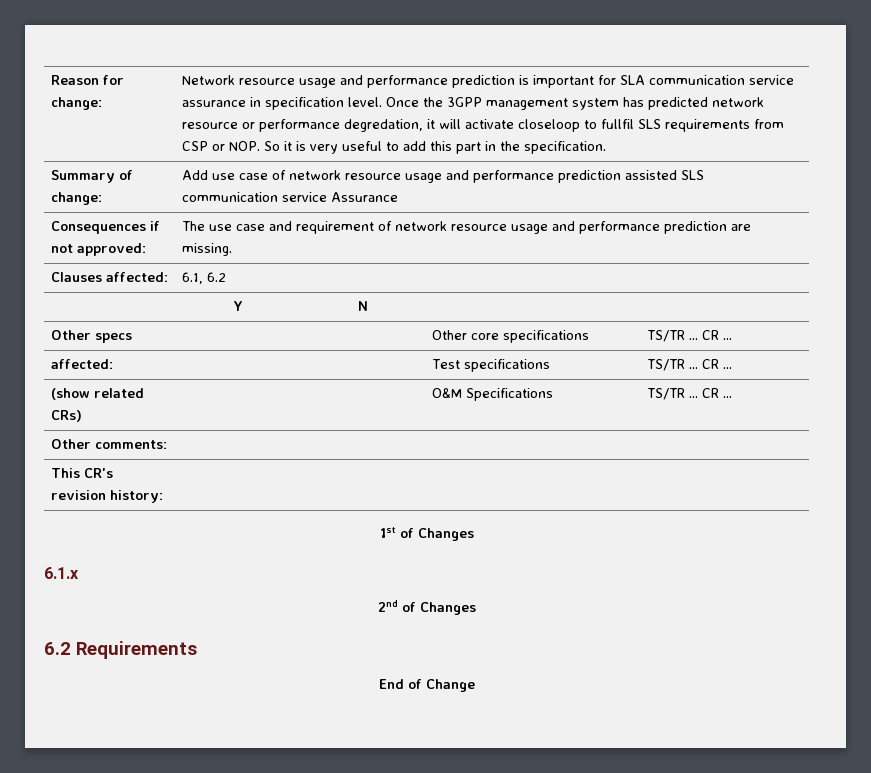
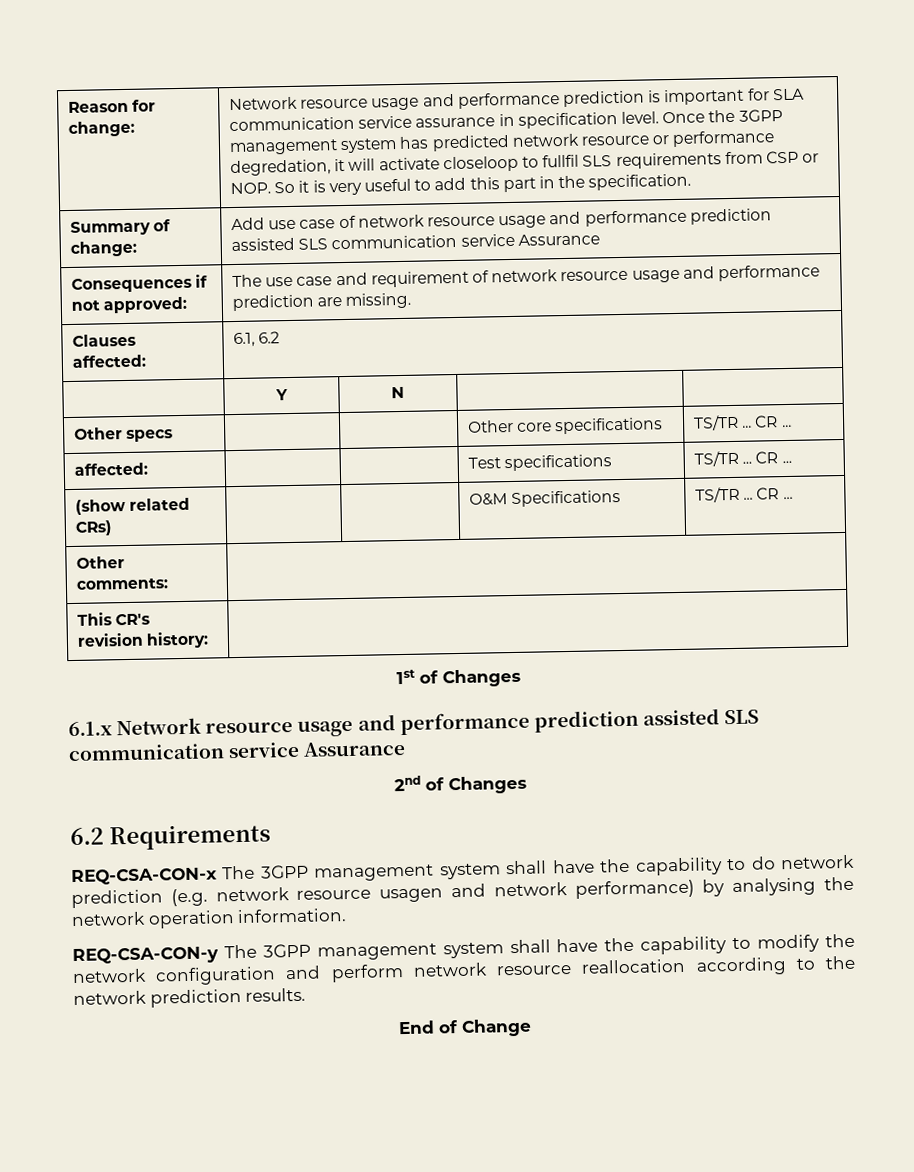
- 6.1.x
+ 6.1.x Network resource usage and performance prediction assisted SLS communication service Assurance
+ REQ-CSA-CON-x The 3GPP management system shall have the capability to do network prediction (e.g. network resource usagen and network performance) by analysing the network operation information.
+ REQ-CSA-CON-y The 3GPP management system shall have the capability to modify the network configuration and perform network resource reallocation according to the network prediction results.

